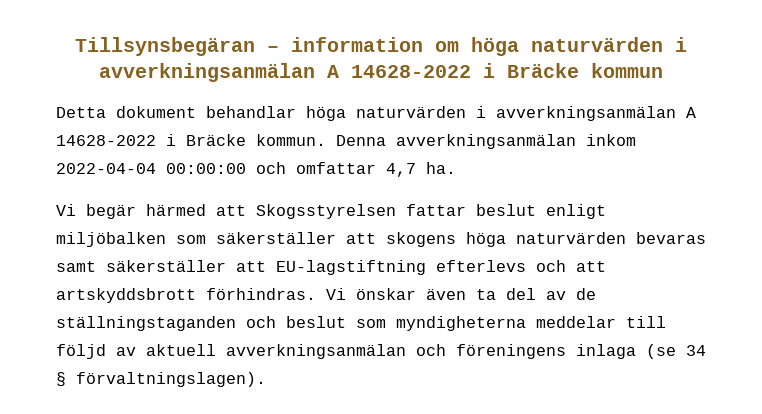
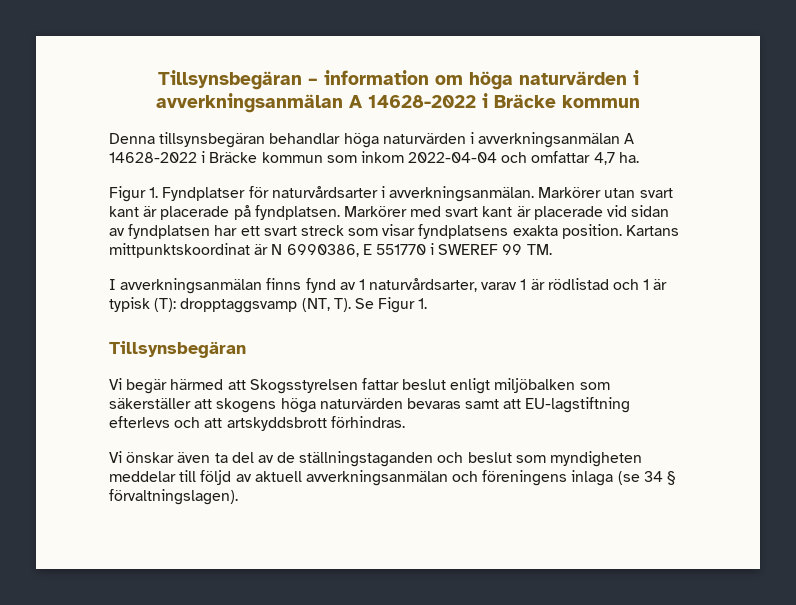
- Detta dokument behandlar höga naturvärden i avverkningsanmälan A 14628-2022 i Bräcke kommun. Denna avverkningsanmälan inkom 2022-04-04 00:00:00 och omfattar 4,7 ha.
+ Denna tillsynsbegäran behandlar höga naturvärden i avverkningsanmälan A 14628-2022 i Bräcke kommun som inkom 2022-04-04 och omfattar 4,7 ha.
+ Figur 1. Fyndplatser för naturvårdsarter i avverkningsanmälan. Markörer utan svart kant är placerade på fyndplatsen. Markörer med svart kant är placerade vid sidan av fyndplatsen har ett svart streck som visar fyndplatsens exakta position. Kartans mittpunktskoordinat är N 6990386, E 551770 i SWEREF 99 TM.
+ I avverkningsanmälan finns fynd av 1 naturvårdsarter, varav 1 är rödlistad och 1 är typisk (T): dropptaggsvamp (NT, T). Se Figur 1.
+ Tillsynsbegäran
- Vi begär härmed att Skogsstyrelsen fattar beslut enligt miljöbalken som säkerställer att skogens höga naturvärden bevaras samt säkerställer att EU-lagstiftning efterlevs och att artskyddsbrott förhindras. Vi önskar även ta del av de ställningstaganden och beslut som myndigheterna meddelar till följd av aktuell avverkningsanmälan och föreningens inlaga (se 34 § förvaltningslagen).
+ Vi begär härmed att Skogsstyrelsen fattar beslut enligt miljöbalken som säkerställer att skogens höga naturvärden bevaras samt att EU-lagstiftning efterlevs och att artskyddsbrott förhindras.
+ Vi önskar även ta del av de ställningstaganden och beslut som myndigheten meddelar till följd av aktuell avverkningsanmälan och föreningens inlaga (se 34 § förvaltningslagen).

